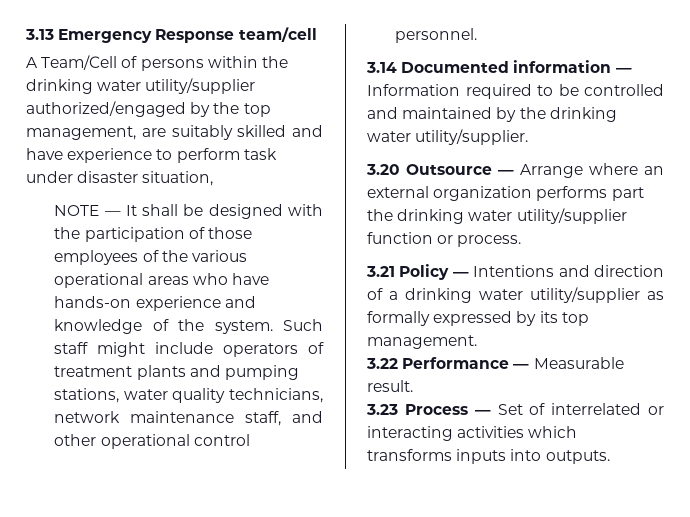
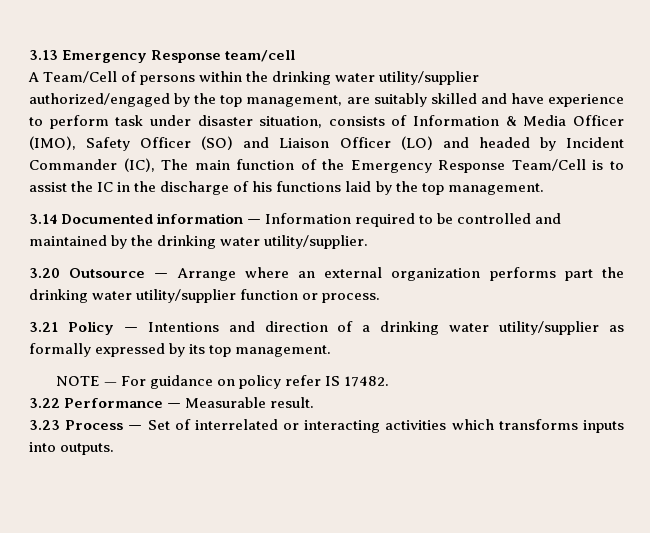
- A Team/Cell of persons within the drinking water utility/supplier authorized/engaged by the top management, are suitably skilled and have experience to perform task under disaster situation,
- NOTE — It shall be designed with the participation of those employees of the various operational areas who have hands-on experience and knowledge of the system. Such staff might include operators of treatment plants and pumping stations, water quality technicians, network maintenance staff, and other operational control personnel.
+ A Team/Cell of persons within the drinking water utility/supplier authorized/engaged by the top management, are suitably skilled and have experience to perform task under disaster situation, consists of Information & Media Officer (IMO), Safety Officer (SO) and Liaison Officer (LO) and headed by Incident Commander (IC), The main function of the Emergency Response Team/Cell is to assist the IC in the discharge of his functions laid by the top management.
+ NOTE — For guidance on policy refer IS 17482.

